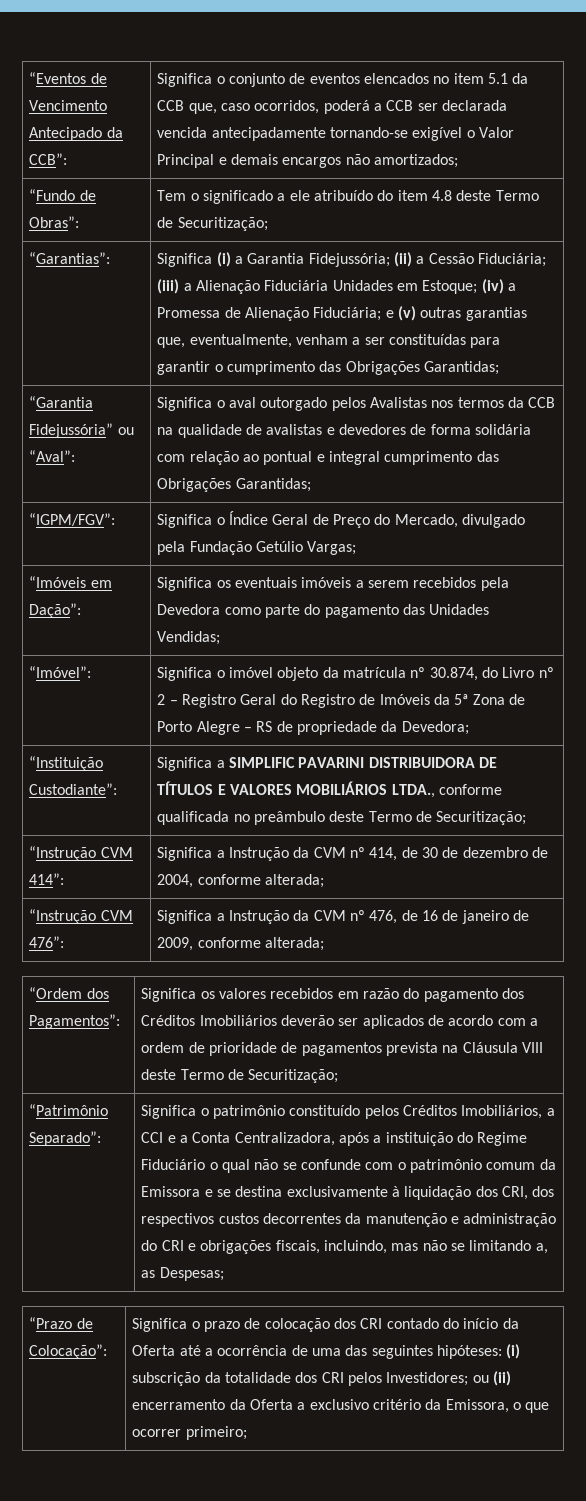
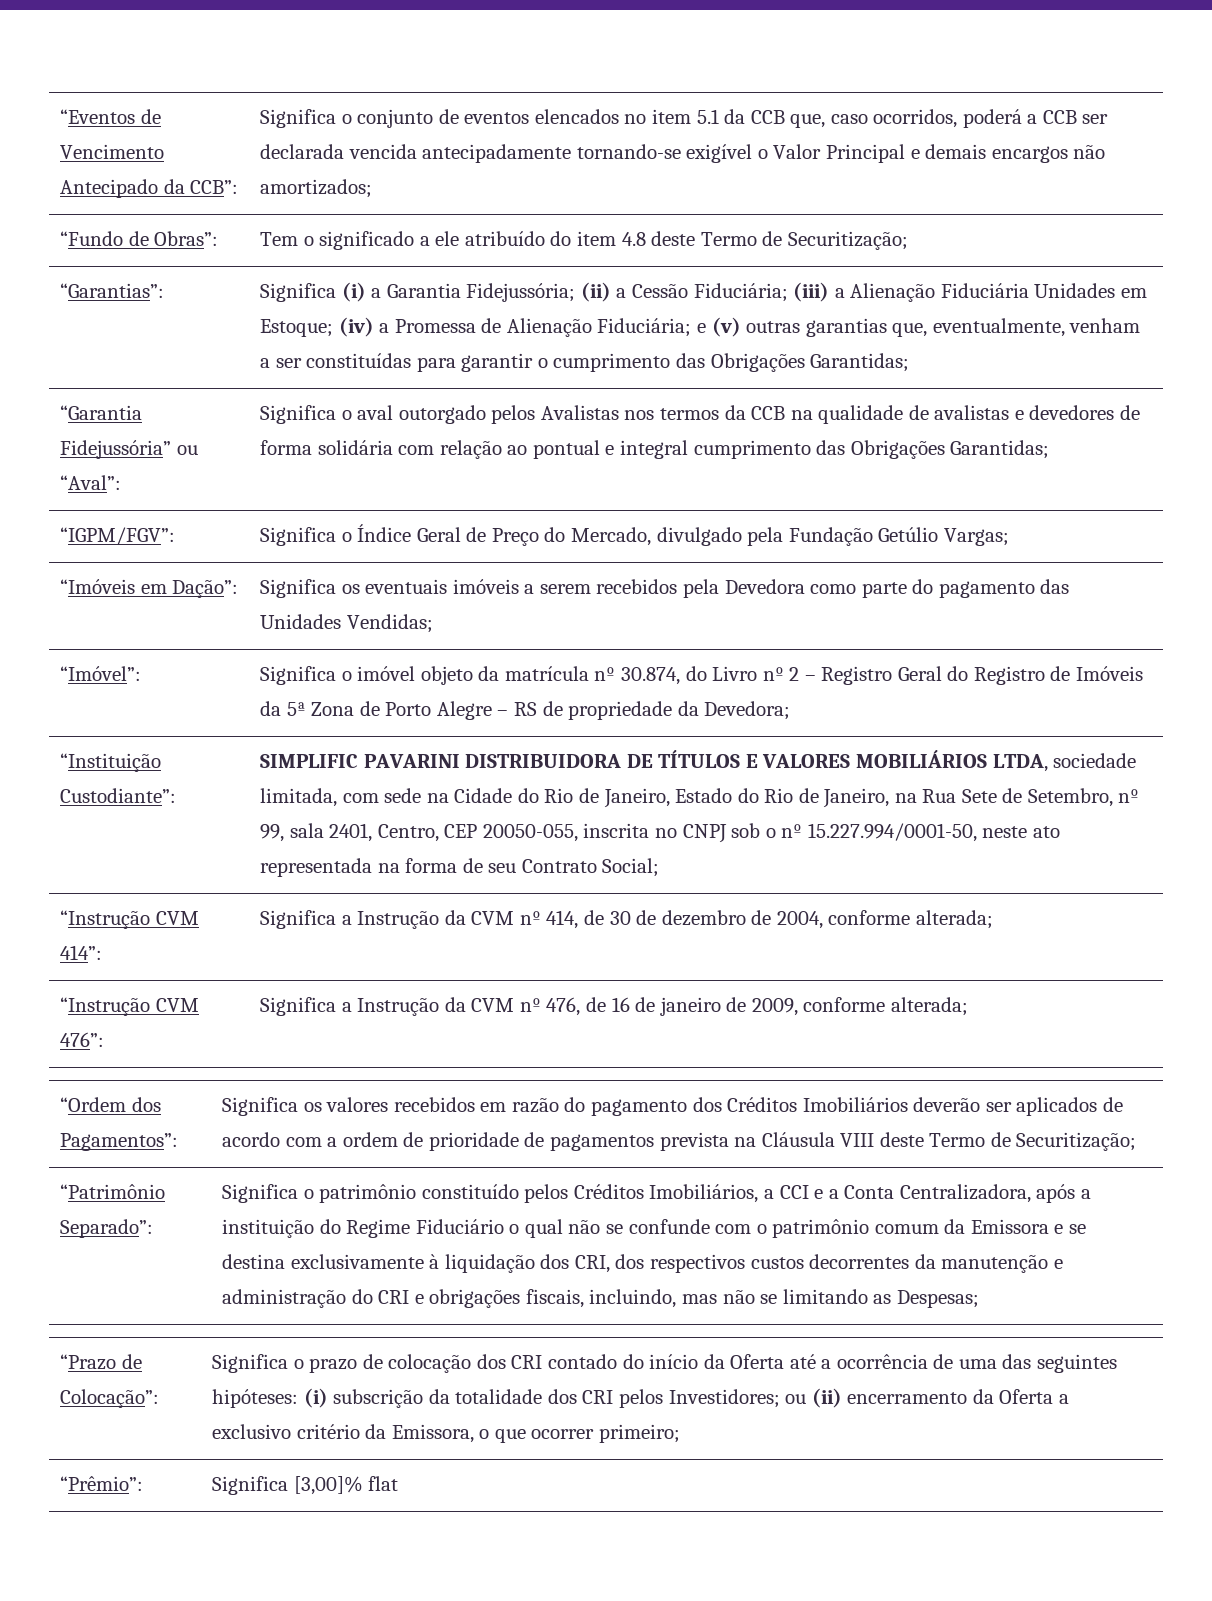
- Significa a SIMPLIFIC PAVARINI DISTRIBUIDORA DE TÍTULOS E VALORES MOBILIÁRIOS LTDA., conforme qualificada no preâmbulo deste Termo de Securitização;
+ SIMPLIFIC PAVARINI DISTRIBUIDORA DE TÍTULOS E VALORES MOBILIÁRIOS LTDA, sociedade limitada, com sede na Cidade do Rio de Janeiro, Estado do Rio de Janeiro, na Rua Sete de Setembro, nº 99, sala 2401, Centro, CEP 20050-055, inscrita no CNPJ sob o nº 15.227.994/0001-50, neste ato representada na forma de seu Contrato Social;
- Significa o patrimônio constituído pelos Créditos Imobiliários, a CCI e a Conta Centralizadora, após a instituição do Regime Fiduciário o qual não se confunde com o patrimônio comum da Emissora e se destina exclusivamente à liquidação dos CRI, dos respectivos custos decorrentes da manutenção e administração do CRI e obrigações fiscais, incluindo, mas não se limitando a, as Despesas;
+ Significa o patrimônio constituído pelos Créditos Imobiliários, a CCI e a Conta Centralizadora, após a instituição do Regime Fiduciário o qual não se confunde com o patrimônio comum da Emissora e se destina exclusivamente à liquidação dos CRI, dos respectivos custos decorrentes da manutenção e administração do CRI e obrigações fiscais, incluindo, mas não se limitando as Despesas;
+ “Prêmio”: | Significa [3,00]% flat

